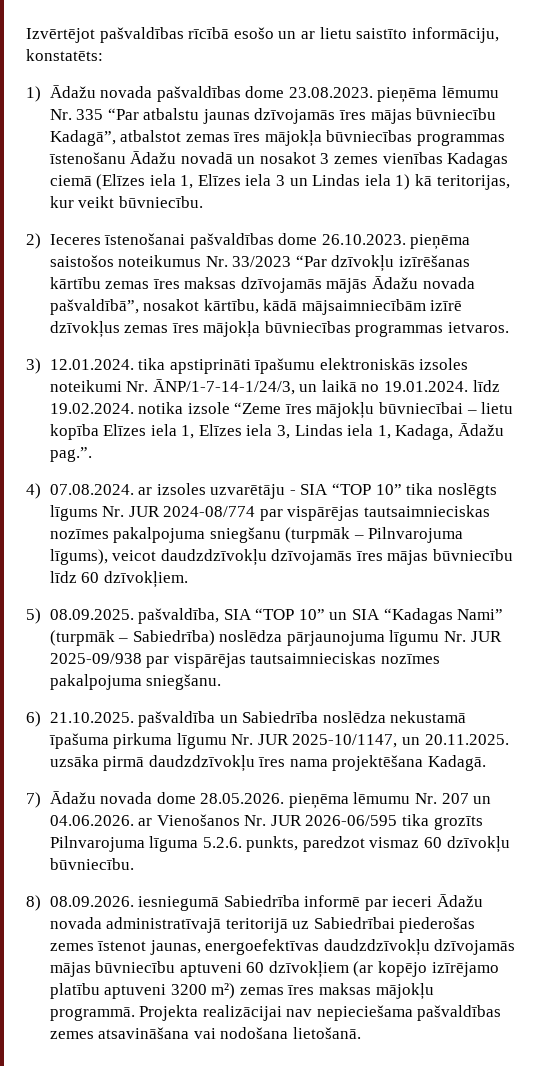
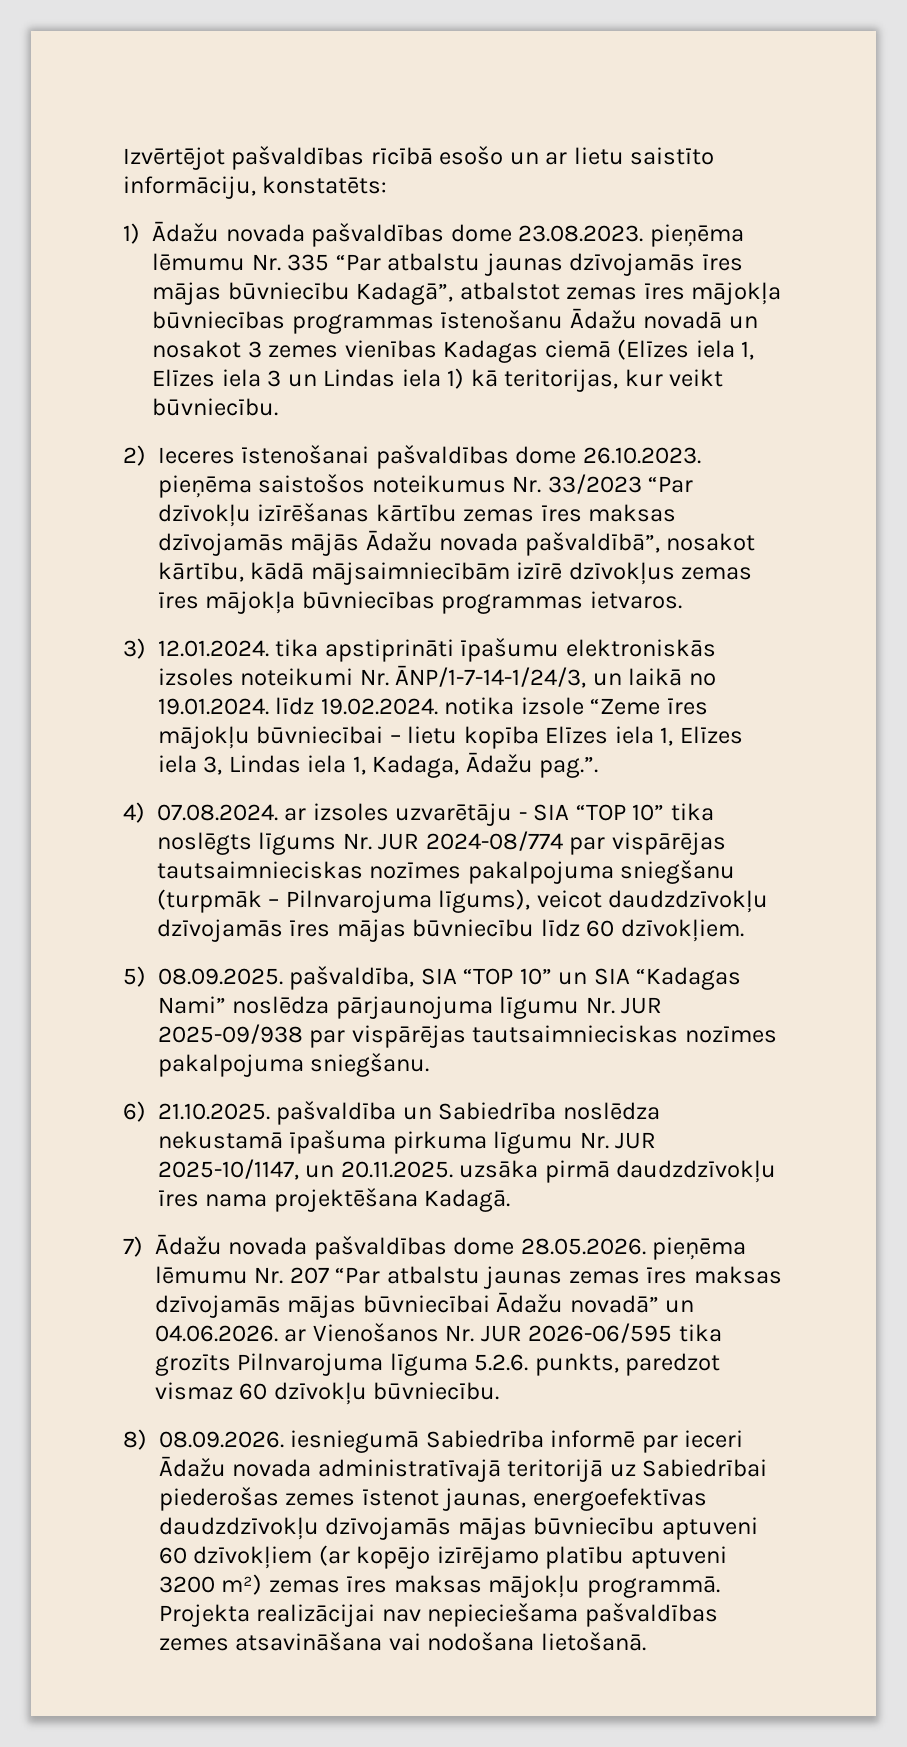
- 5) 08.09.2025. pašvaldība, SIA “TOP 10” un SIA “Kadagas Nami” (turpmāk – Sabiedrība) noslēdza pārjaunojuma līgumu Nr. JUR 2025-09/938 par vispārējas tautsaimnieciskas nozīmes pakalpojuma sniegšanu.
+ 5) 08.09.2025. pašvaldība, SIA “TOP 10” un SIA “Kadagas Nami” noslēdza pārjaunojuma līgumu Nr. JUR 2025-09/938 par vispārējas tautsaimnieciskas nozīmes pakalpojuma sniegšanu.
- 7) Ādažu novada dome 28.05.2026. pieņēma lēmumu Nr. 207 un 04.06.2026. ar Vienošanos Nr. JUR 2026-06/595 tika grozīts Pilnvarojuma līguma 5.2.6. punkts, paredzot vismaz 60 dzīvokļu būvniecību.
+ 7) Ādažu novada pašvaldības dome 28.05.2026. pieņēma lēmumu Nr. 207 “Par atbalstu jaunas zemas īres maksas dzīvojamās mājas būvniecībai Ādažu novadā” un 04.06.2026. ar Vienošanos Nr. JUR 2026-06/595 tika grozīts Pilnvarojuma līguma 5.2.6. punkts, paredzot vismaz 60 dzīvokļu būvniecību.

